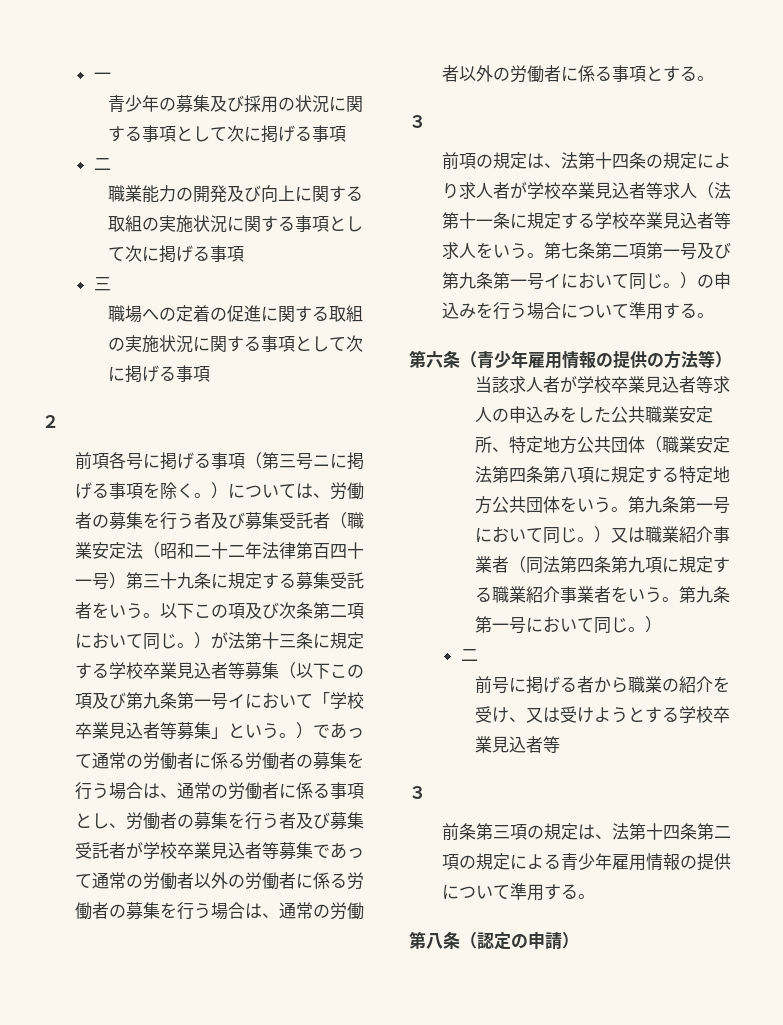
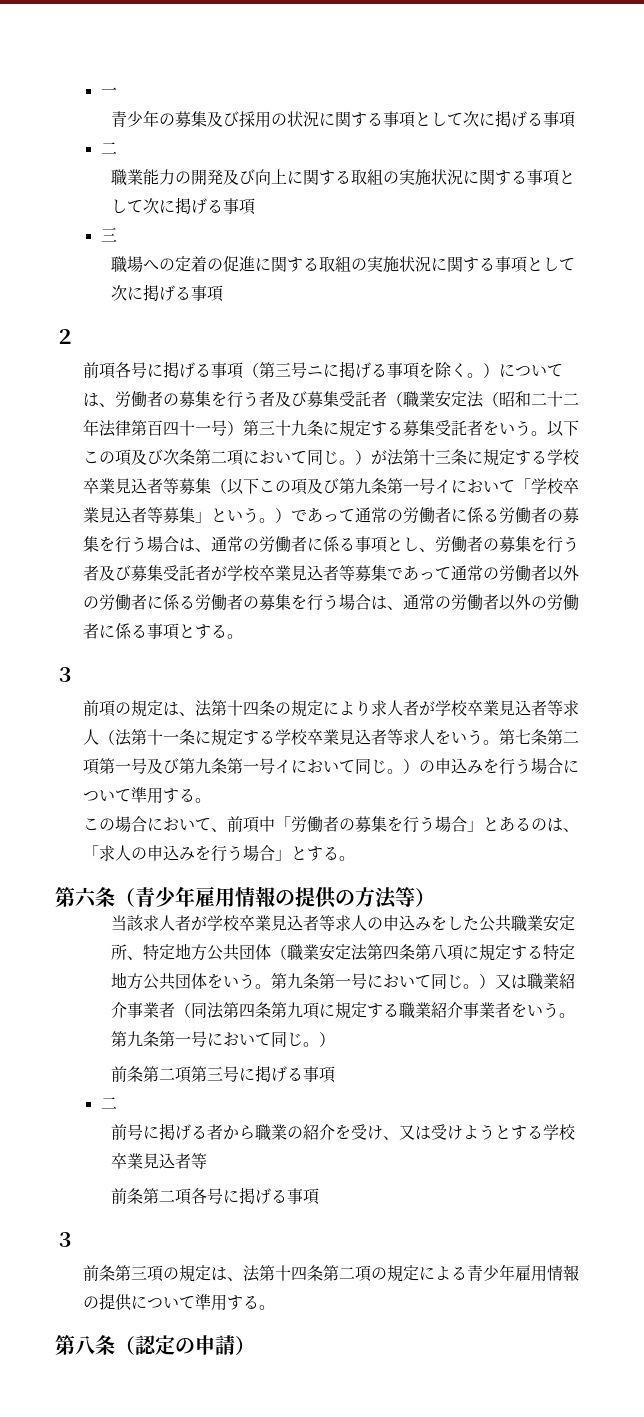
+ この場合において、前項中「労働者の募集を行う場合」とあるのは、「求人の申込みを行う場合」とする。
+ 前条第二項第三号に掲げる事項
+ 前条第二項各号に掲げる事項

